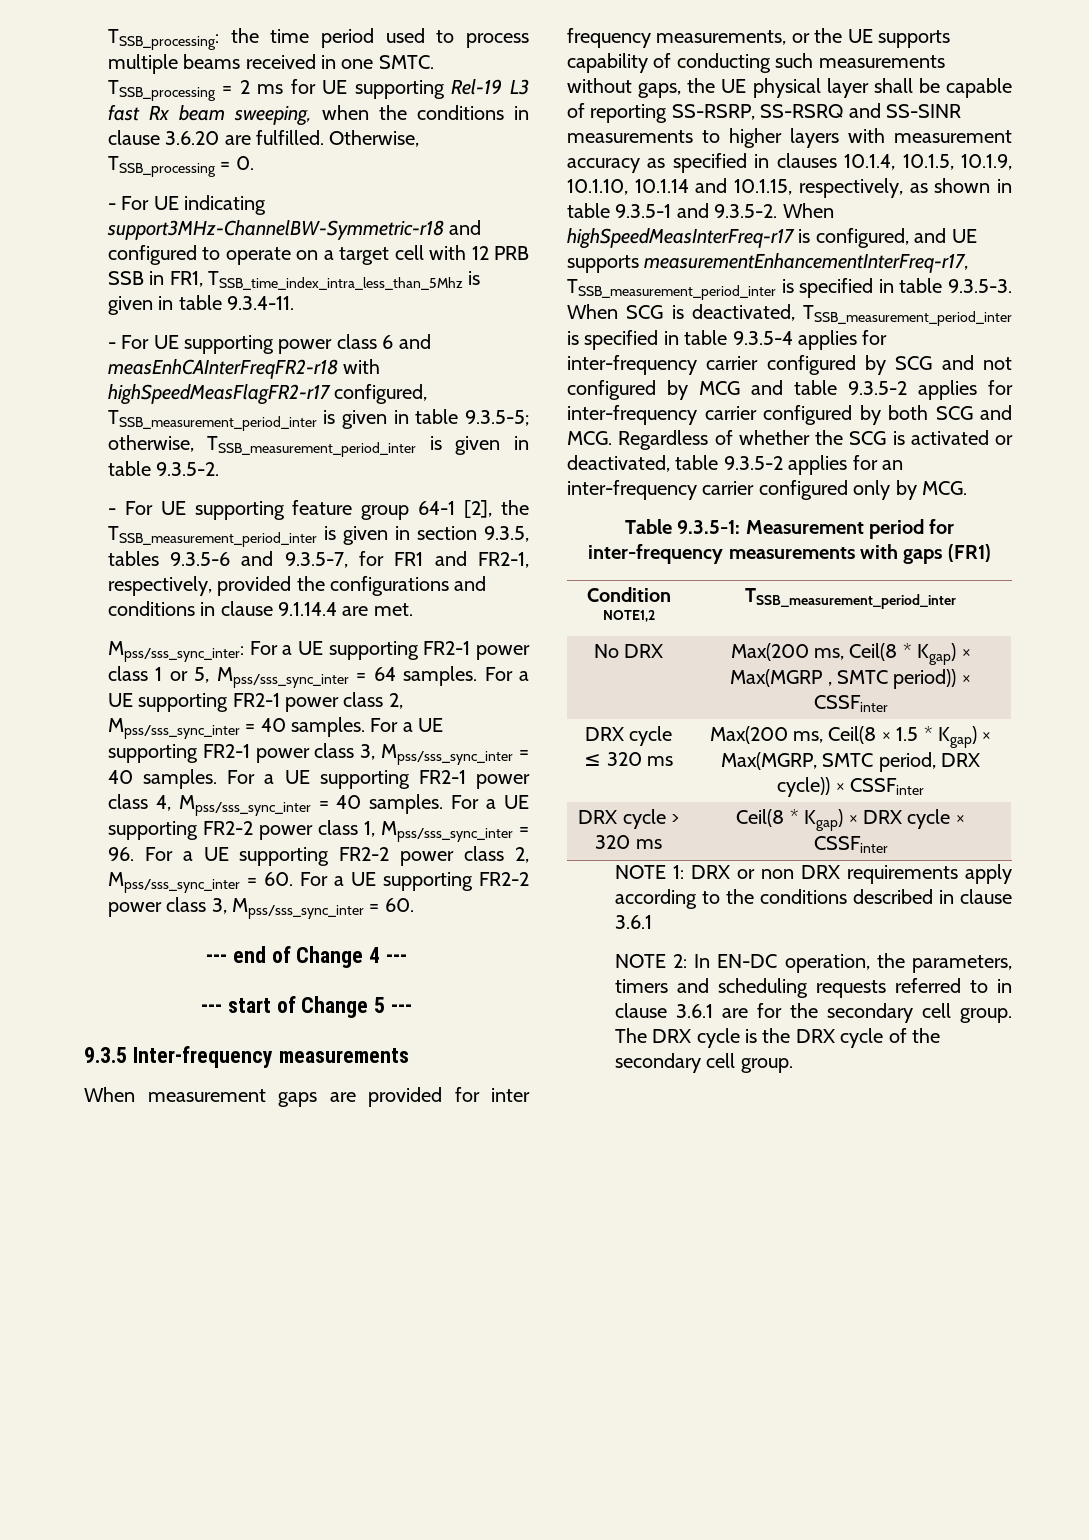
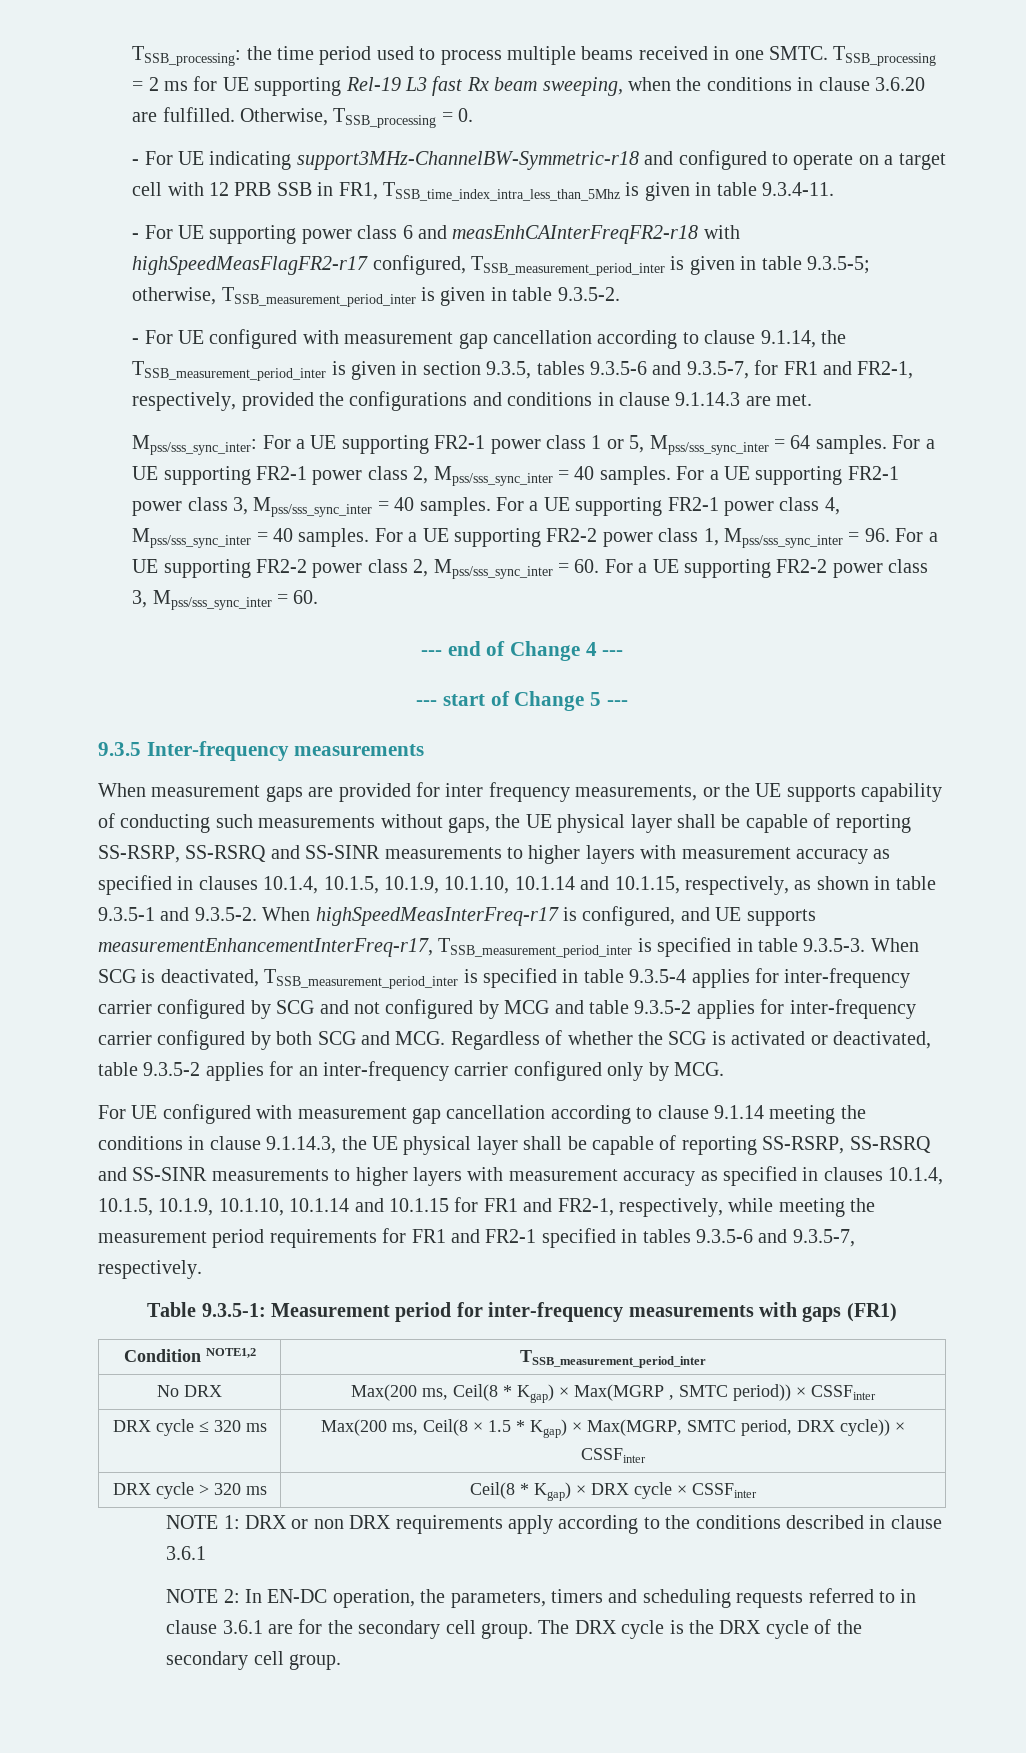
- - For UE supporting feature group 64-1 [2], the TSSB_measurement_period_inter is given in section 9.3.5, tables 9.3.5-6 and 9.3.5-7, for FR1 and FR2-1, respectively, provided the configurations and conditions in clause 9.1.14.4 are met.
+ - For UE configured with measurement gap cancellation according to clause 9.1.14, the TSSB_measurement_period_inter is given in section 9.3.5, tables 9.3.5-6 and 9.3.5-7, for FR1 and FR2-1, respectively, provided the configurations and conditions in clause 9.1.14.3 are met.
+ For UE configured with measurement gap cancellation according to clause 9.1.14 meeting the conditions in clause 9.1.14.3, the UE physical layer shall be capable of reporting SS-RSRP, SS-RSRQ and SS-SINR measurements to higher layers with measurement accuracy as specified in clauses 10.1.4, 10.1.5, 10.1.9, 10.1.10, 10.1.14 and 10.1.15 for FR1 and FR2-1, respectively, while meeting the measurement period requirements for FR1 and FR2-1 specified in tables 9.3.5-6 and 9.3.5-7, respectively.

